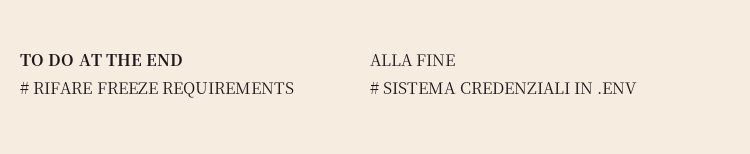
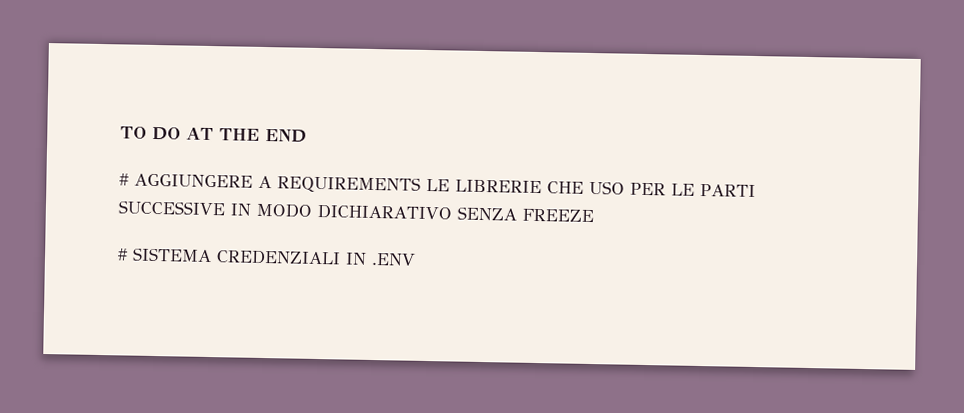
- # RIFARE FREEZE REQUIREMENTS ALLA FINE
+ # AGGIUNGERE A REQUIREMENTS LE LIBRERIE CHE USO PER LE PARTI SUCCESSIVE IN MODO DICHIARATIVO SENZA FREEZE

